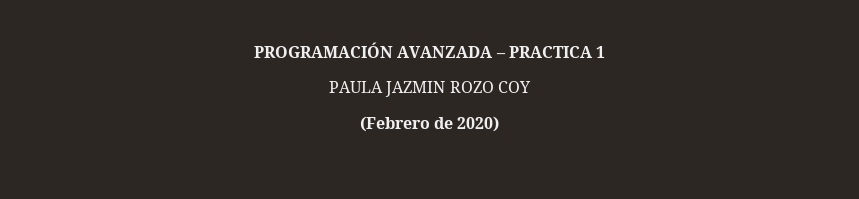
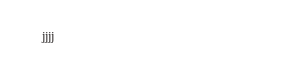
- PROGRAMACIÓN AVANZADA – PRACTICA 1
- PAULA JAZMIN ROZO COY
- (Febrero de 2020)
+ jjjj

